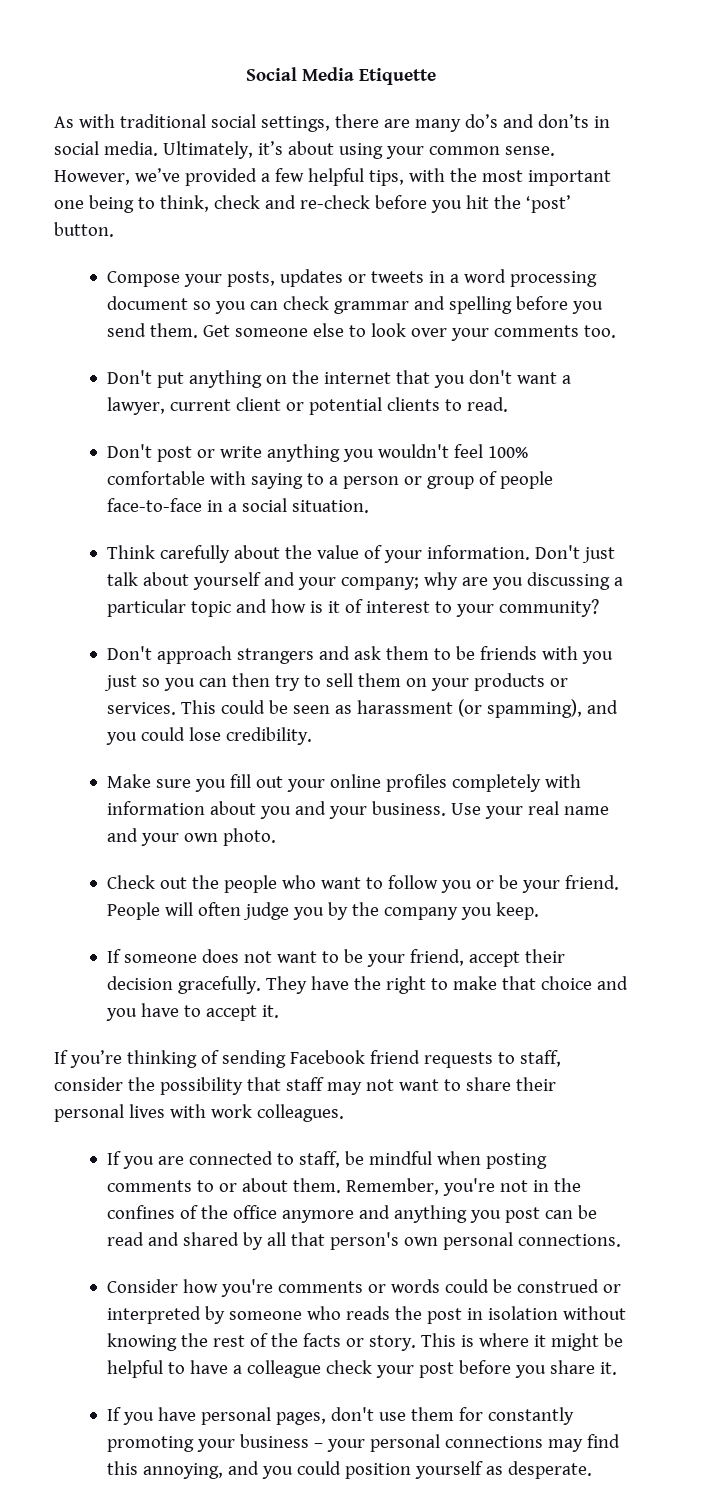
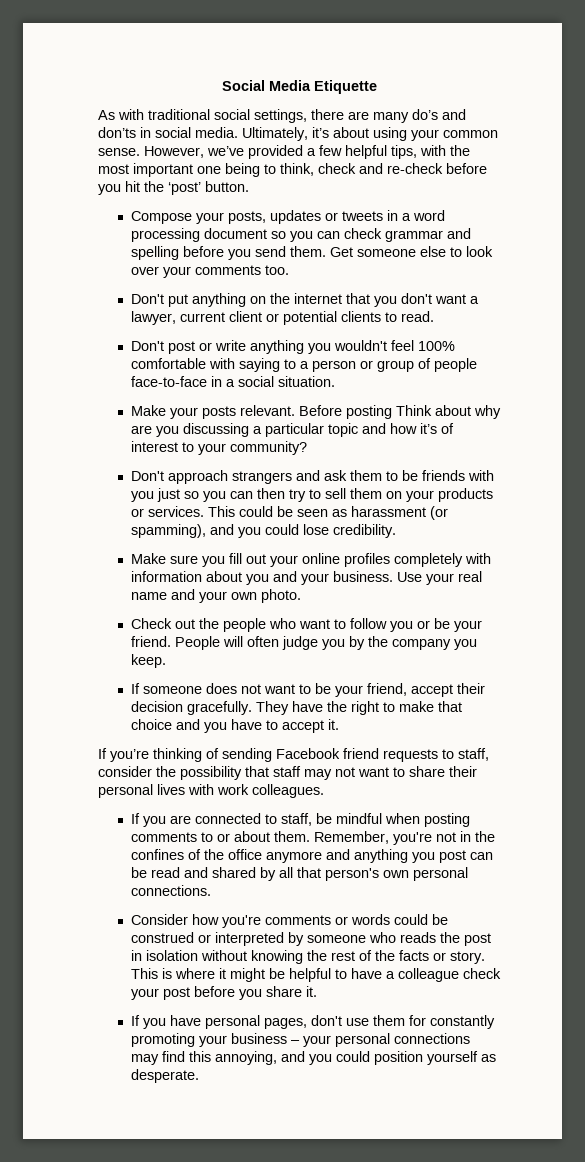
- Think carefully about the value of your information. Don't just talk about yourself and your company; why are you discussing a particular topic and how is it of interest to your community?
+ Make your posts relevant. Before posting Think about why are you discussing a particular topic and how it’s of interest to your community?

